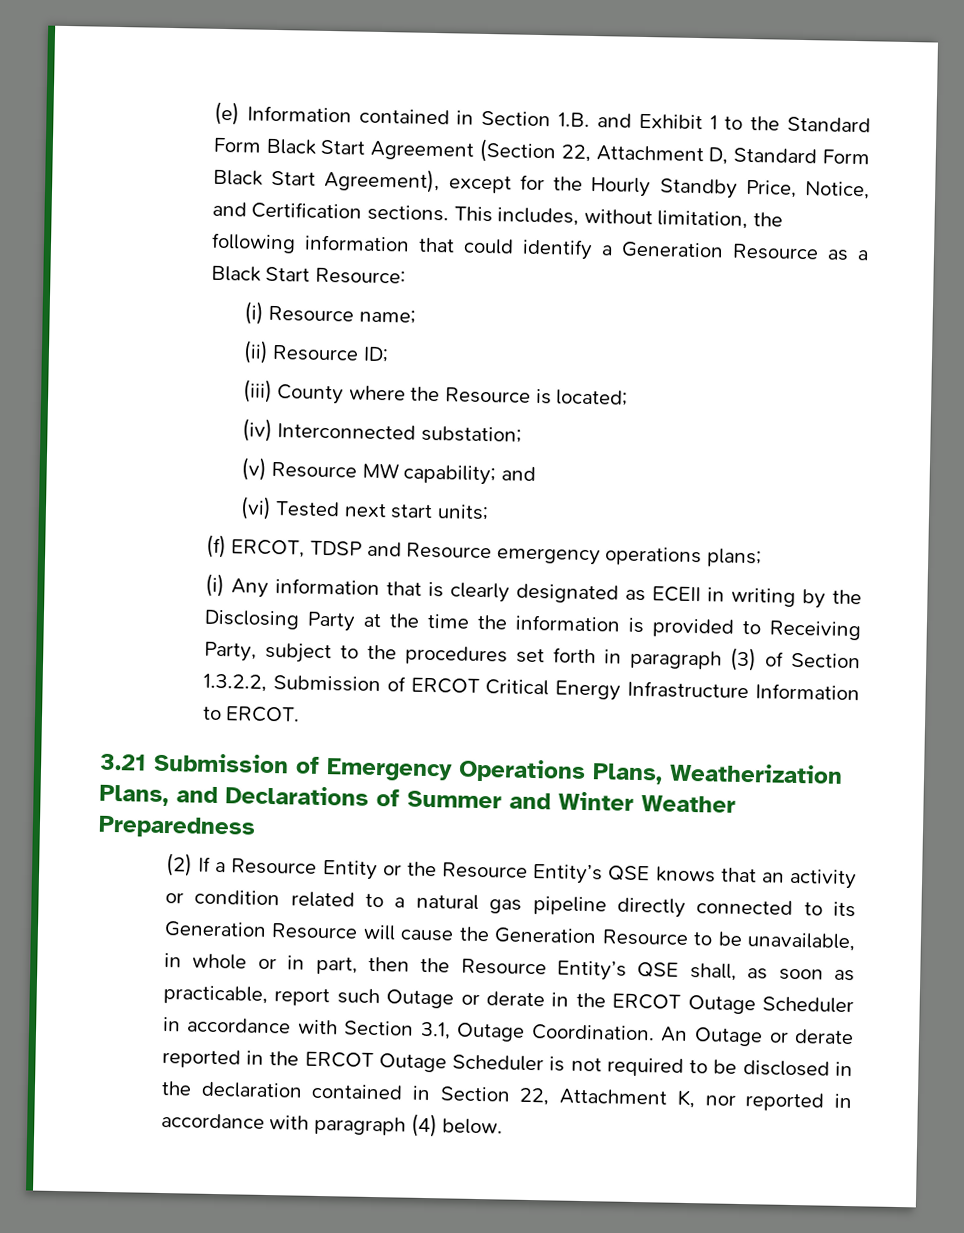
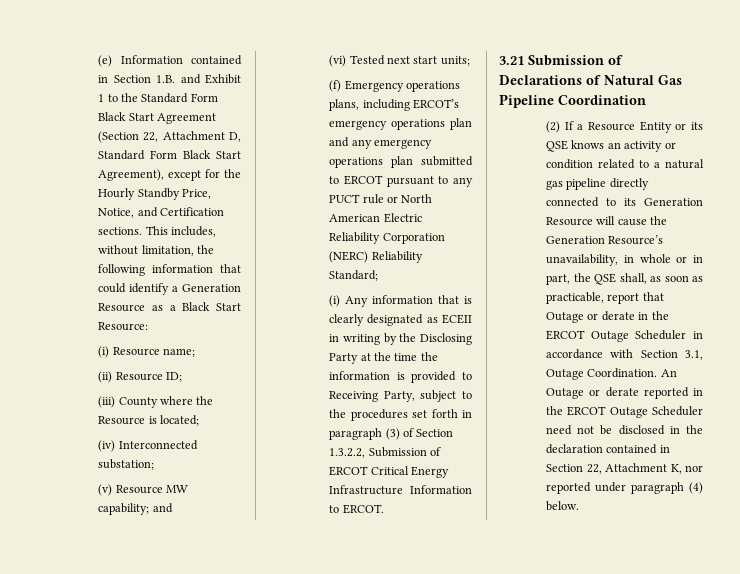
- (f) ERCOT, TDSP and Resource emergency operations plans;
+ (f) Emergency operations plans, including ERCOT’s emergency operations plan and any emergency operations plan submitted to ERCOT pursuant to any PUCT rule or North American Electric Reliability Corporation (NERC) Reliability Standard;
- 3.21 Submission of Emergency Operations Plans, Weatherization Plans, and Declarations of Summer and Winter Weather Preparedness
+ 3.21 Submission of Declarations of Natural Gas Pipeline Coordination
- (2) If a Resource Entity or the Resource Entity’s QSE knows that an activity or condition related to a natural gas pipeline directly connected to its Generation Resource will cause the Generation Resource to be unavailable, in whole or in part, then the Resource Entity’s QSE shall, as soon as practicable, report such Outage or derate in the ERCOT Outage Scheduler in accordance with Section 3.1, Outage Coordination.
+ (2) If a Resource Entity or its QSE knows an activity or condition related to a natural gas pipeline directly connected to its Generation Resource will cause the Generation Resource’s unavailability, in whole or in part, the QSE shall, as soon as practicable, report that Outage or derate in the ERCOT Outage Scheduler in accordance with Section 3.1, Outage Coordination.
- An Outage or derate reported in the ERCOT Outage Scheduler is not required to be disclosed in the declaration contained in Section 22, Attachment K, nor reported in accordance with paragraph (4) below.
+ An Outage or derate reported in the ERCOT Outage Scheduler need not be disclosed in the declaration contained in Section 22, Attachment K, nor reported under paragraph (4) below.

